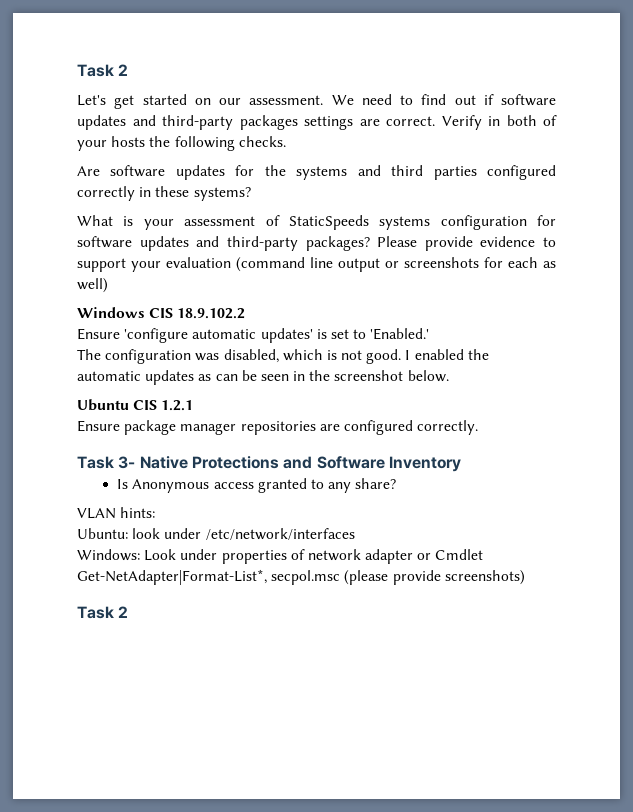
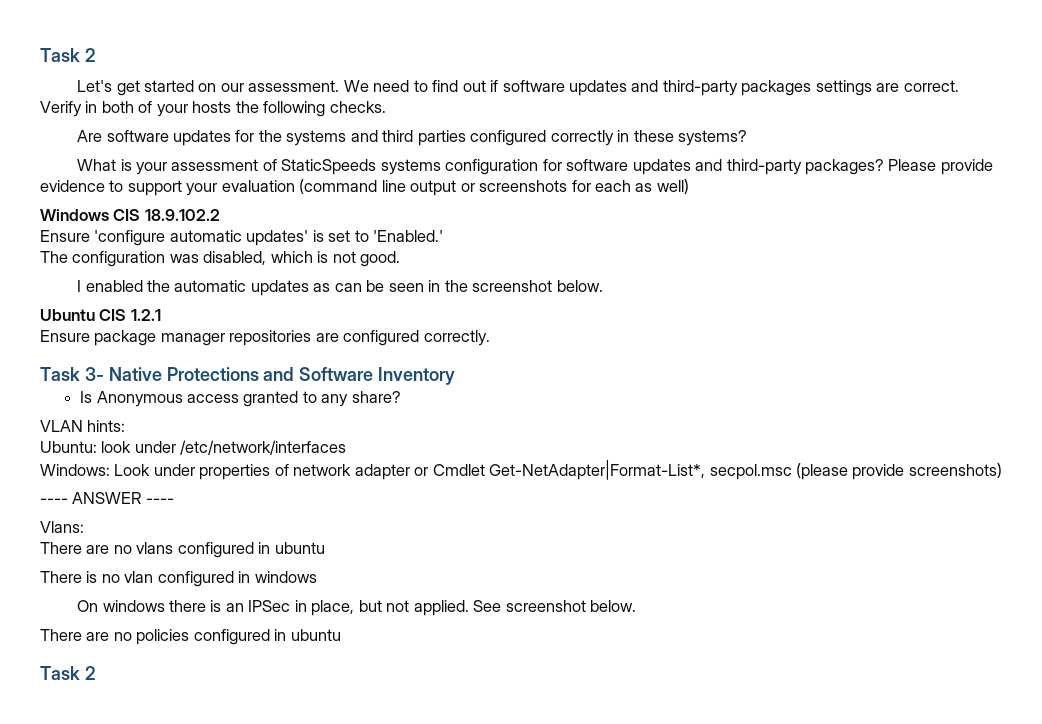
- The configuration was disabled, which is not good. I enabled the automatic updates as can be seen in the screenshot below.
+ The configuration was disabled, which is not good.
+ I enabled the automatic updates as can be seen in the screenshot below.
+ ---- ANSWER ----
+ Vlans:
+ There are no vlans configured in ubuntu
+ There is no vlan configured in windows
+ On windows there is an IPSec in place, but not applied. See screenshot below.
+ There are no policies configured in ubuntu

